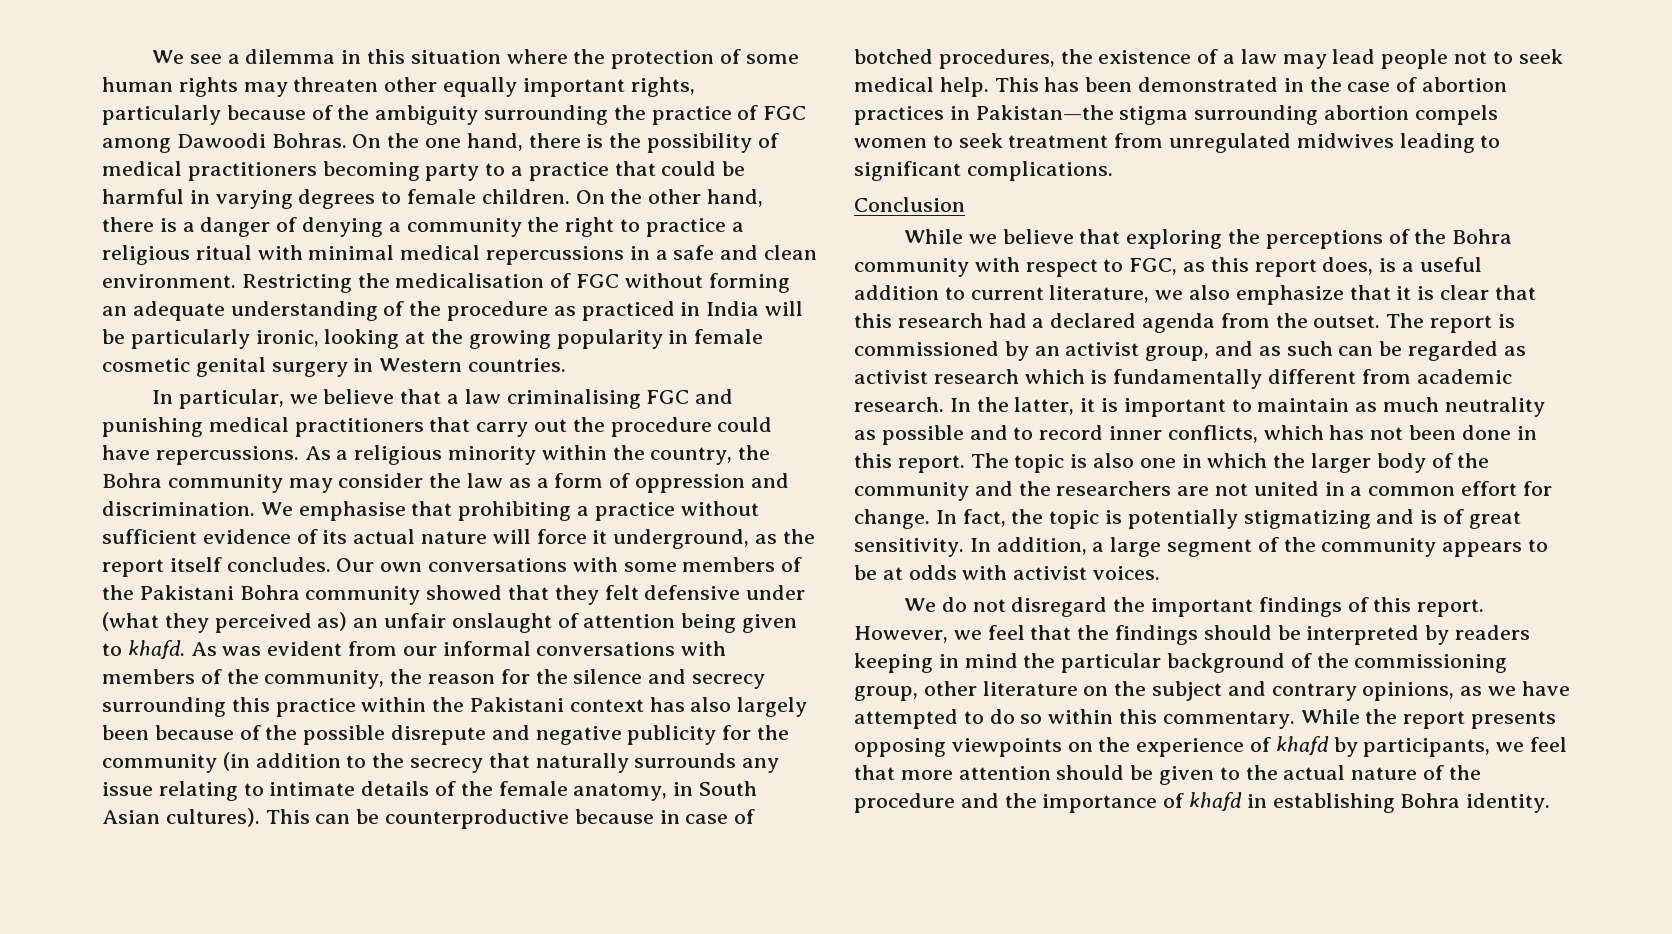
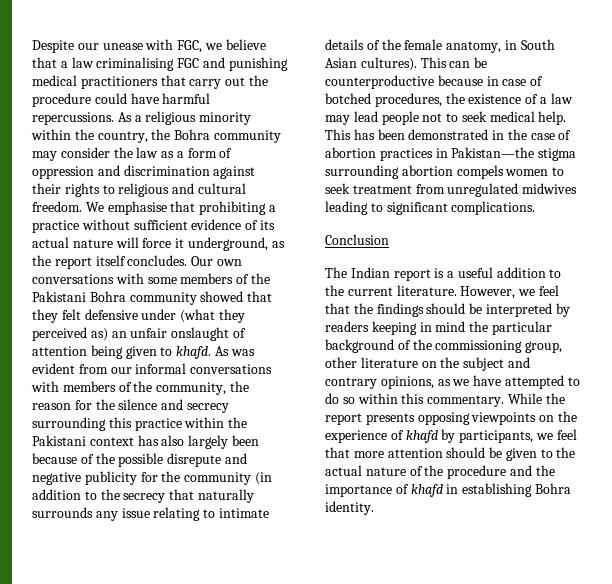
- We see a dilemma in this situation where the protection of some human rights may threaten other equally important rights, particularly because of the ambiguity surrounding the practice of FGC among Dawoodi Bohras. On the one hand, there is the possibility of medical practitioners becoming party to a practice that could be harmful in varying degrees to female children. On the other hand, there is a danger of denying a community the right to practice a religious ritual with minimal medical repercussions in a safe and clean environment. Restricting the medicalisation of FGC without forming an adequate understanding of the procedure as practiced in India will be particularly ironic, looking at the growing popularity in female cosmetic genital surgery in Western countries.
- In particular, we believe that a law criminalising FGC and punishing medical practitioners that carry out the procedure could have repercussions.
+ Despite our unease with FGC, we believe that a law criminalising FGC and punishing medical practitioners that carry out the procedure could have harmful repercussions.
- As a religious minority within the country, the Bohra community may consider the law as a form of oppression and discrimination.
+ As a religious minority within the country, the Bohra community may consider the law as a form of oppression and discrimination against their rights to religious and cultural freedom.
- While we believe that exploring the perceptions of the Bohra community with respect to FGC, as this report does, is a useful addition to current literature, we also emphasize that it is clear that this research had a declared agenda from the outset. The report is commissioned by an activist group, and as such can be regarded as activist research which is fundamentally different from academic research. In the latter, it is important to maintain as much neutrality as possible and to record inner conflicts, which has not been done in this report. The topic is also one in which the larger body of the community and the researchers are not united in a common effort for change. In fact, the topic is potentially stigmatizing and is of great sensitivity. In addition, a large segment of the community appears to be at odds with activist voices.
- We do not disregard the important findings of this report.
+ The Indian report is a useful addition to the current literature.

